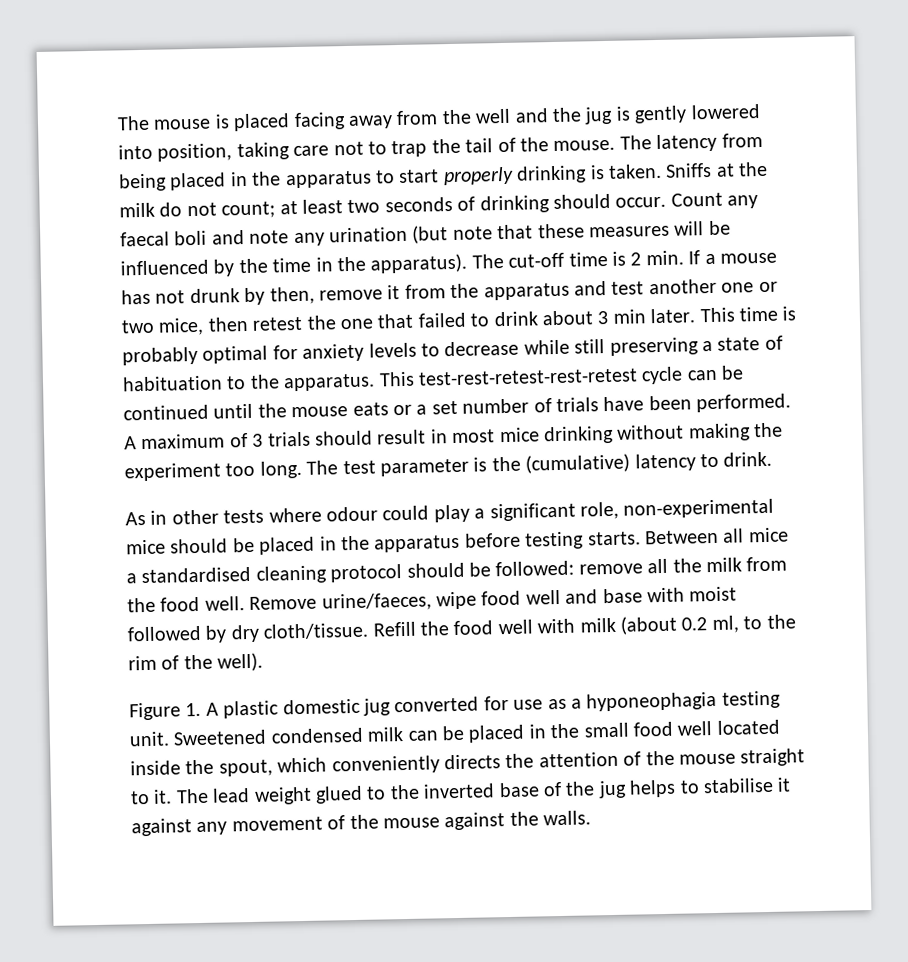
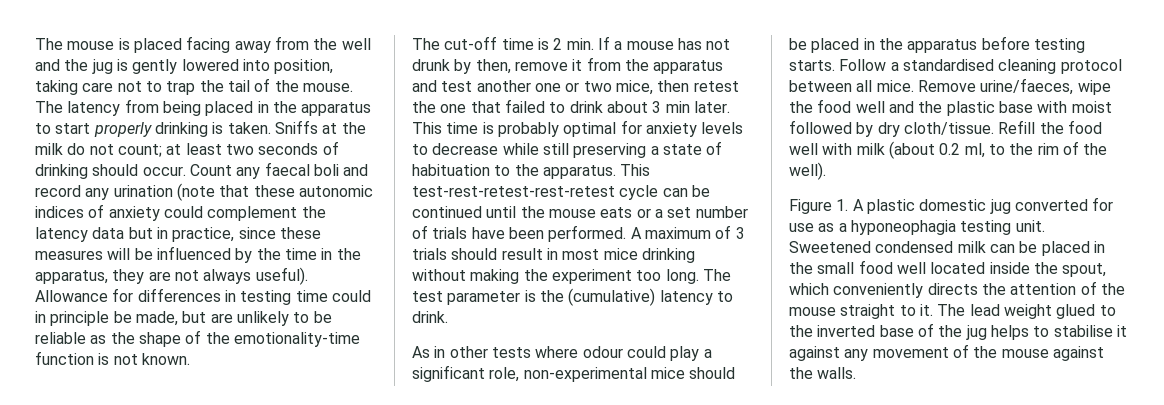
- Count any faecal boli and note any urination (but note that these measures will be influenced by the time in the apparatus). The cut-off time is 2 min. If a mouse has not drunk by then, remove it from the apparatus and test another one or two mice, then retest the one that failed to drink about 3 min later.
+ Count any faecal boli and record any urination (note that these autonomic indices of anxiety could complement the latency data but in practice, since these measures will be influenced by the time in the apparatus, they are not always useful). Allowance for differences in testing time could in principle be made, but are unlikely to be reliable as the shape of the emotionality-time function is not known.
+ The cut-off time is 2 min. If a mouse has not drunk by then, remove it from the apparatus and test another one or two mice, then retest the one that failed to drink about 3 min later.
- Between all mice a standardised cleaning protocol should be followed: remove all the milk from the food well.
+ Follow a standardised cleaning protocol between all mice.
- Remove urine/faeces, wipe food well and base with moist followed by dry cloth/tissue.
+ Remove urine/faeces, wipe the food well and the plastic base with moist followed by dry cloth/tissue.

